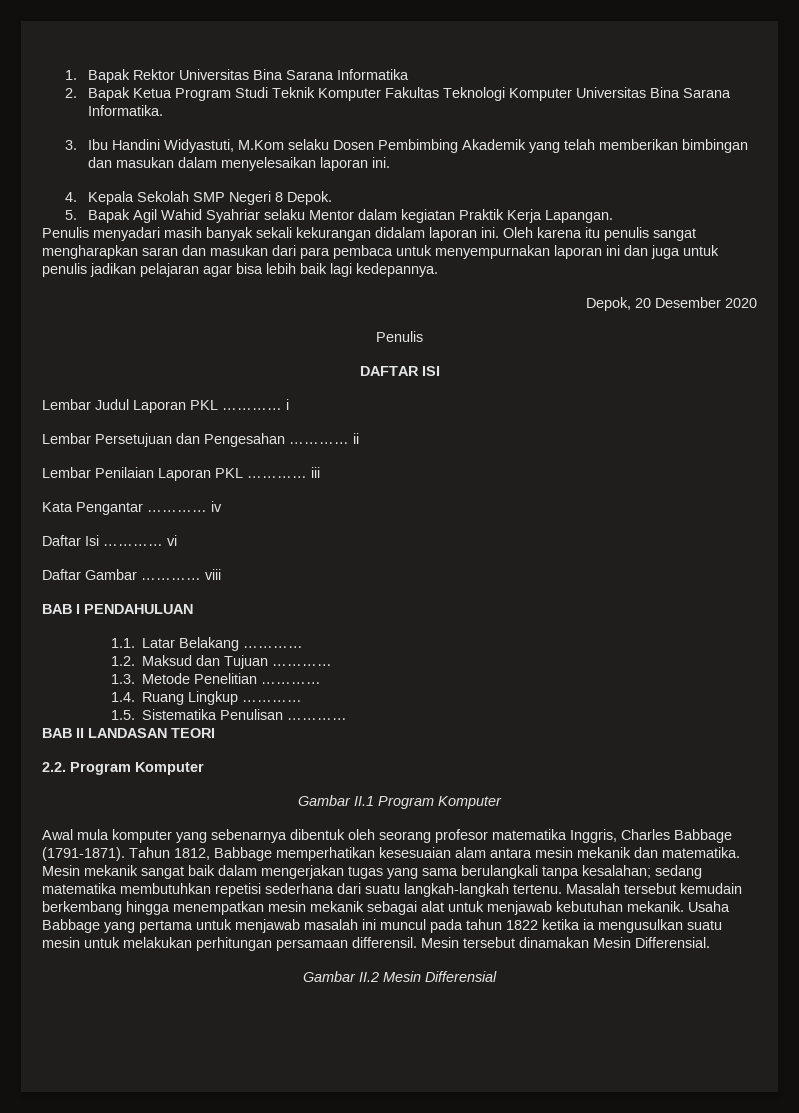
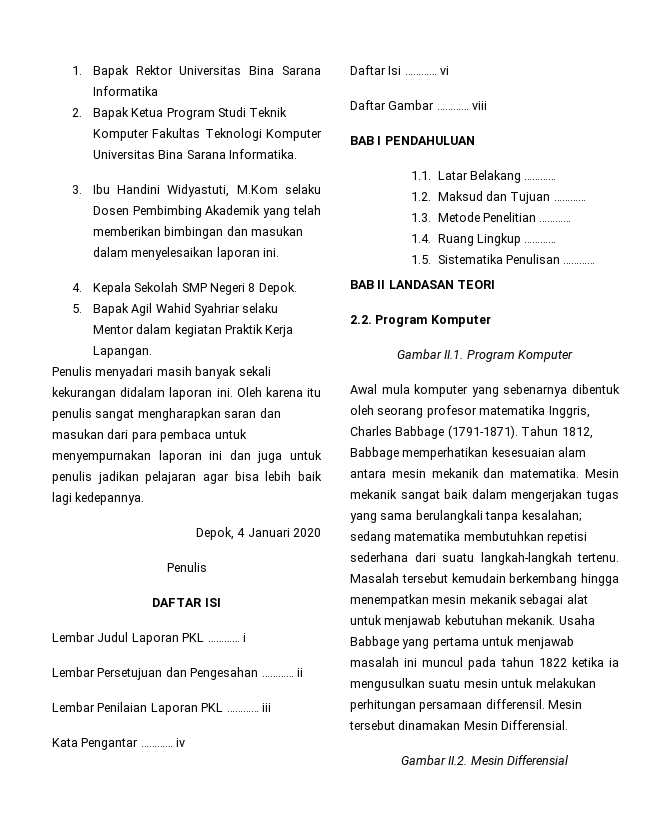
- Depok, 20 Desember 2020
+ Depok, 4 Januari 2020
- Gambar II.1 Program Komputer
+ Gambar II.1. Program Komputer
- Gambar II.2 Mesin Differensial
+ Gambar II.2. Mesin Differensial

